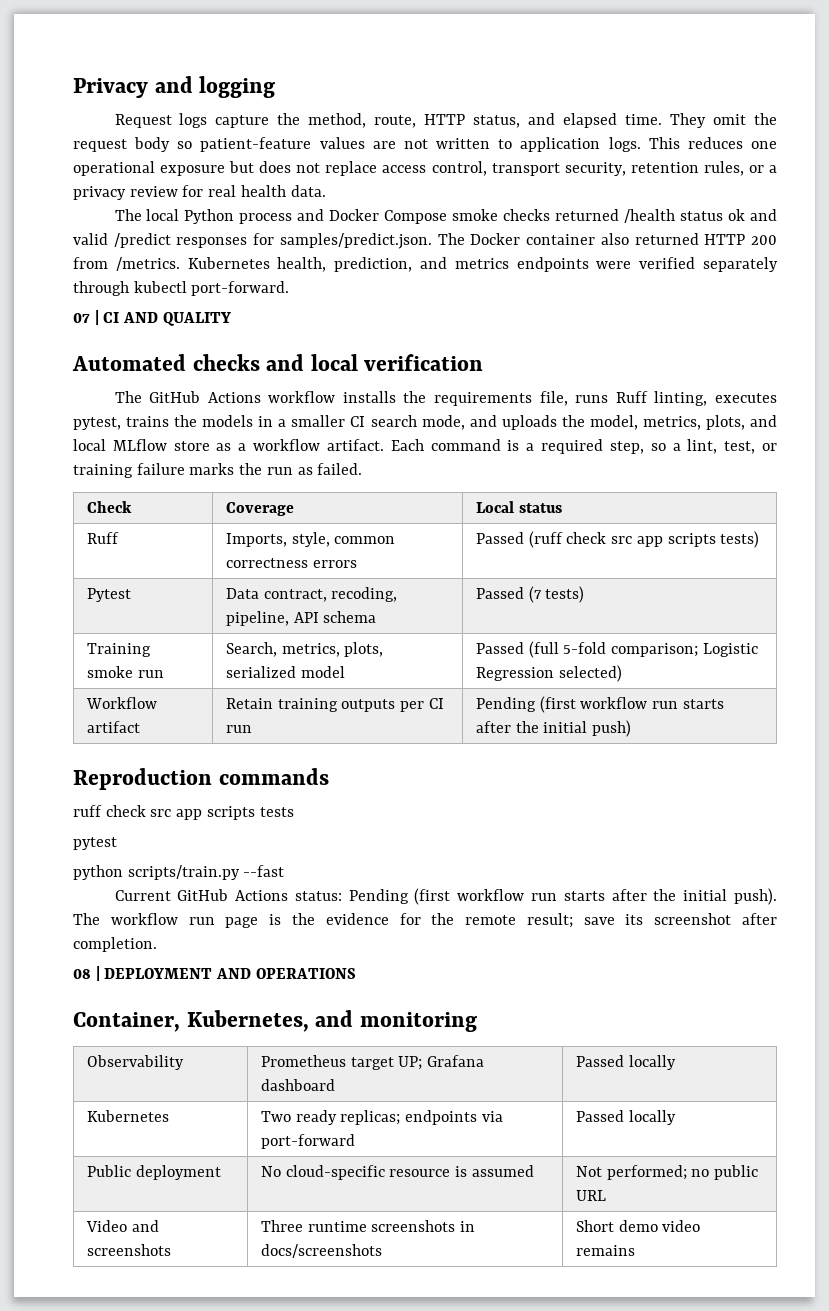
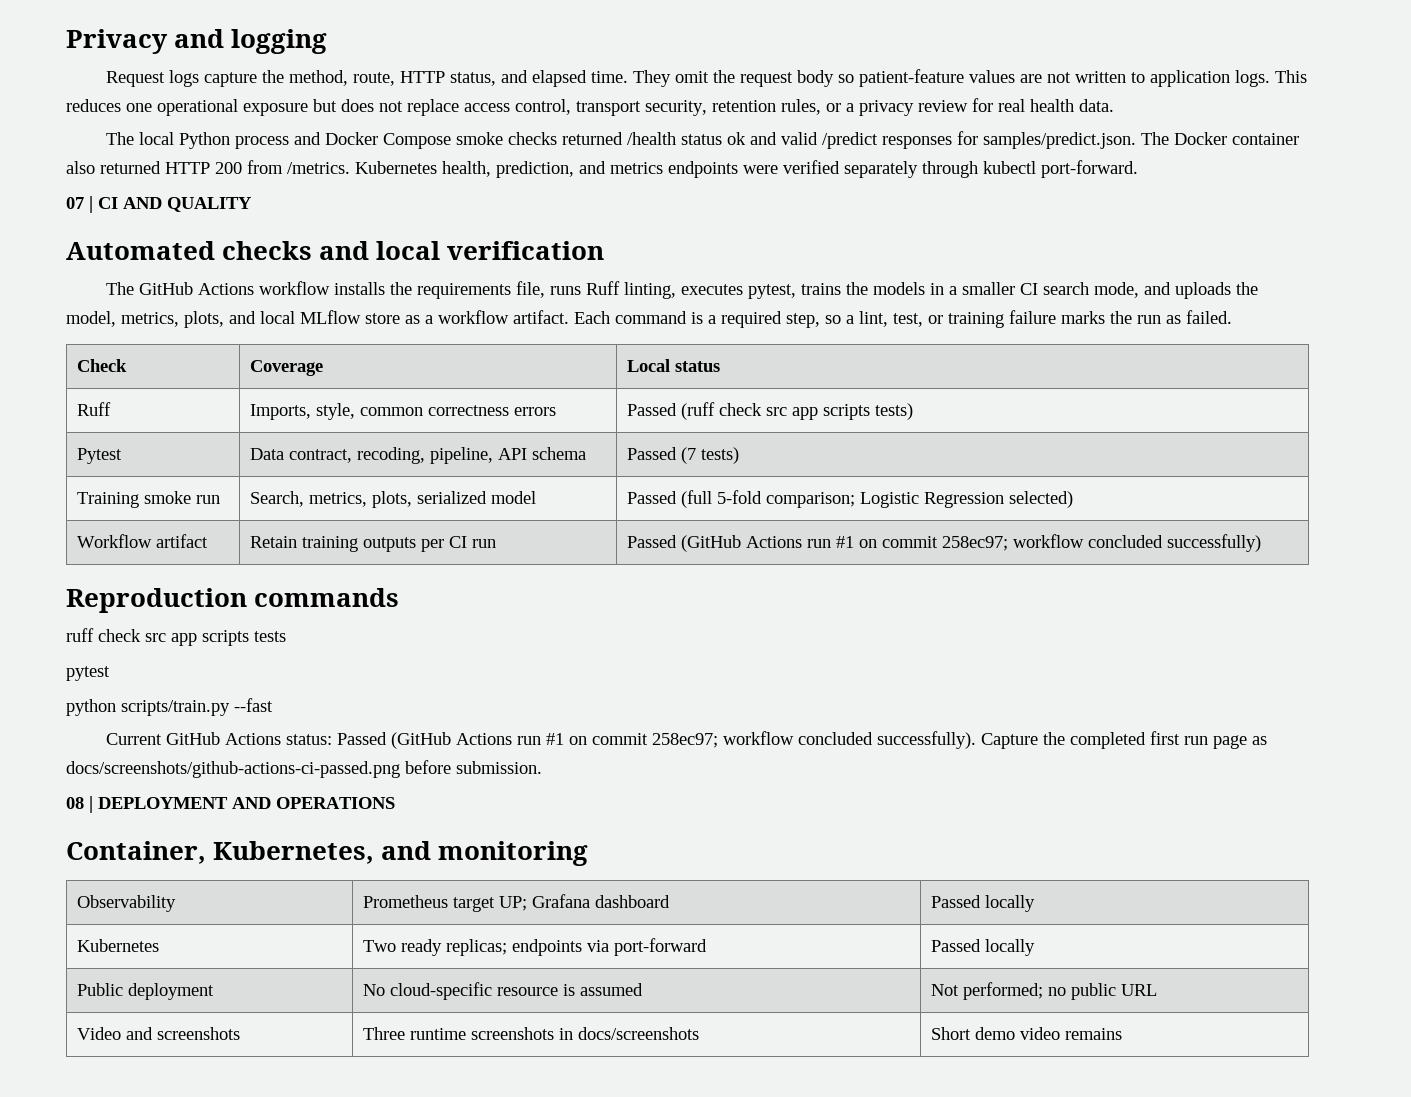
- Workflow artifact | Retain training outputs per CI run | Pending (first workflow run starts after the initial push)
+ Workflow artifact | Retain training outputs per CI run | Passed (GitHub Actions run #1 on commit 258ec97; workflow concluded successfully)
- Current GitHub Actions status: Pending (first workflow run starts after the initial push). The workflow run page is the evidence for the remote result; save its screenshot after completion.
+ Current GitHub Actions status: Passed (GitHub Actions run #1 on commit 258ec97; workflow concluded successfully). Capture the completed first run page as docs/screenshots/github-actions-ci-passed.png before submission.

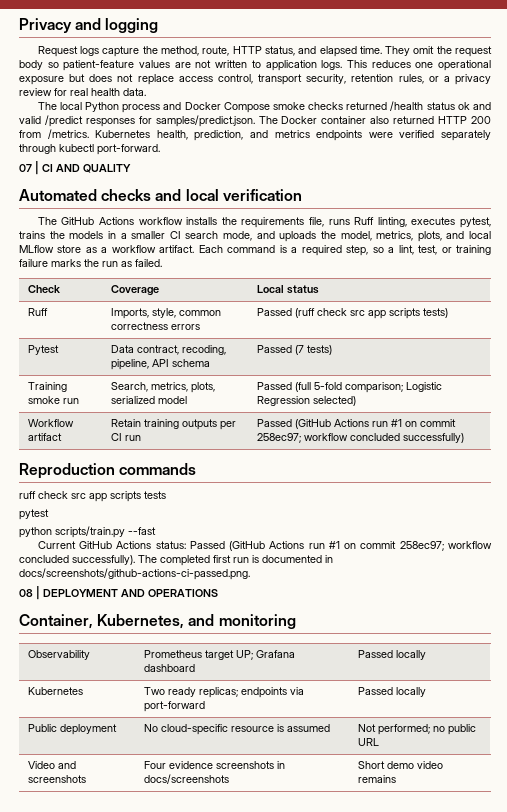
- Capture the completed first run page as docs/screenshots/github-actions-ci-passed.png before submission.
+ The completed first run is documented in docs/screenshots/github-actions-ci-passed.png.
- Video and screenshots | Three runtime screenshots in docs/screenshots | Short demo video remains
+ Video and screenshots | Four evidence screenshots in docs/screenshots | Short demo video remains

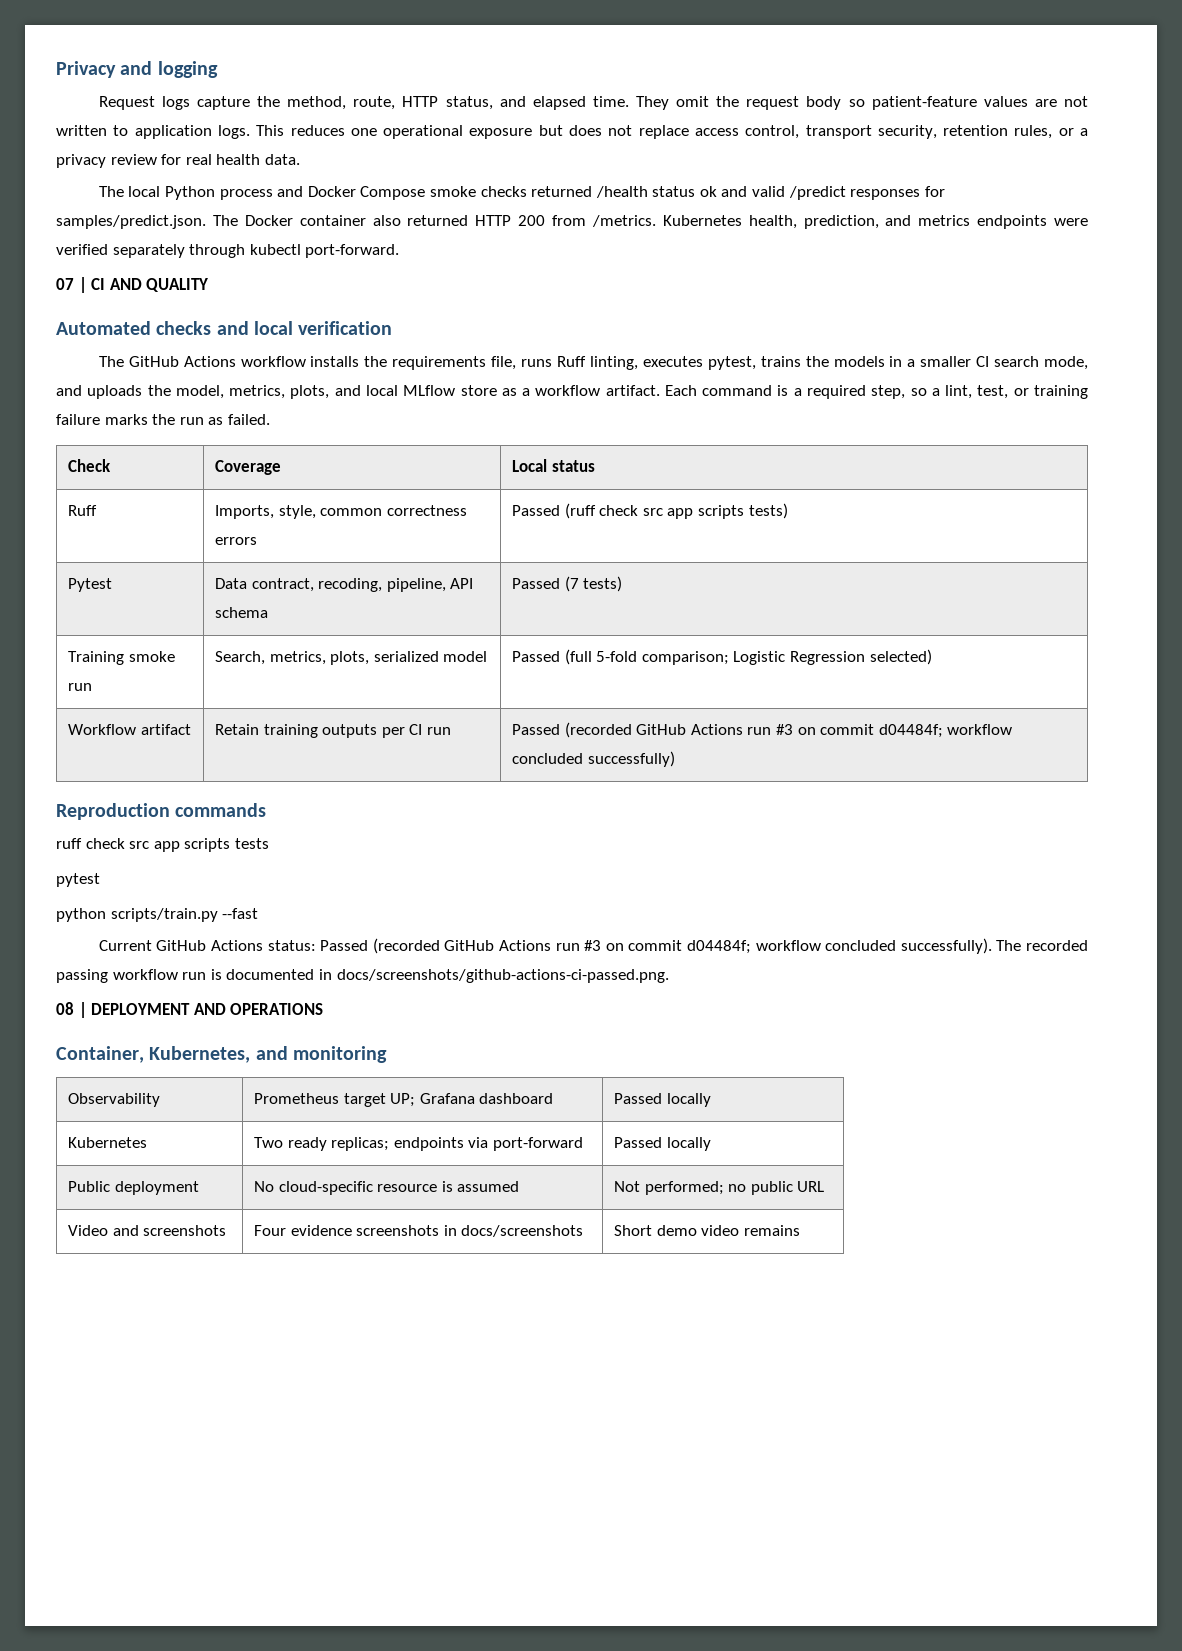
- Workflow artifact | Retain training outputs per CI run | Passed (GitHub Actions run #1 on commit 258ec97; workflow concluded successfully)
+ Workflow artifact | Retain training outputs per CI run | Passed (recorded GitHub Actions run #3 on commit d04484f; workflow concluded successfully)
- Current GitHub Actions status: Passed (GitHub Actions run #1 on commit 258ec97; workflow concluded successfully).
+ Current GitHub Actions status: Passed (recorded GitHub Actions run #3 on commit d04484f; workflow concluded successfully).
- The completed first run is documented in docs/screenshots/github-actions-ci-passed.png.
+ The recorded passing workflow run is documented in docs/screenshots/github-actions-ci-passed.png.

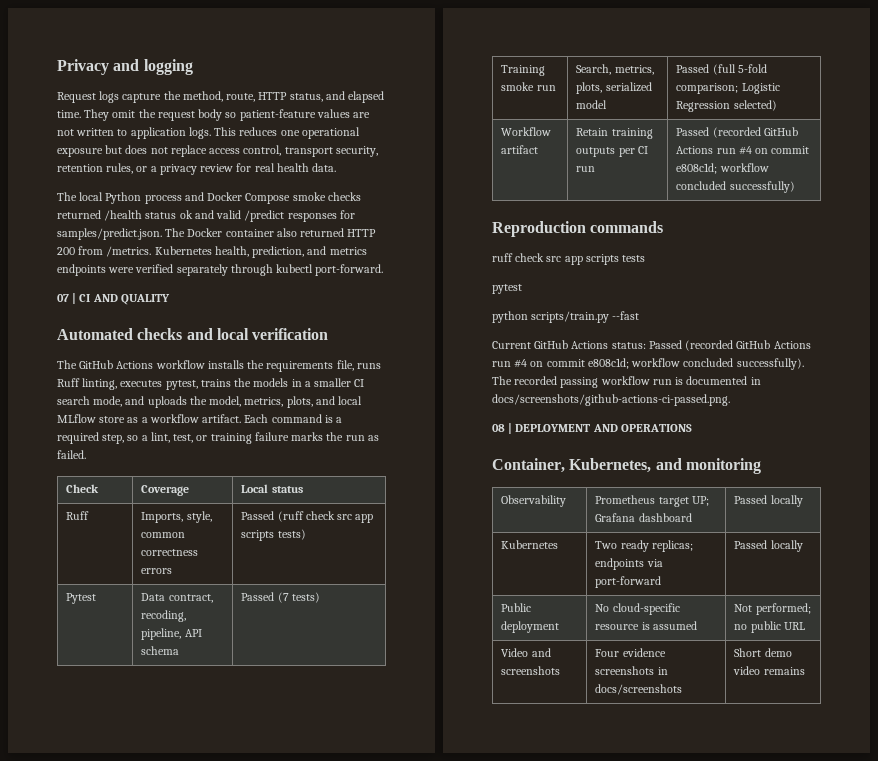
- Workflow artifact | Retain training outputs per CI run | Passed (recorded GitHub Actions run #3 on commit d04484f; workflow concluded successfully)
+ Workflow artifact | Retain training outputs per CI run | Passed (recorded GitHub Actions run #4 on commit e808c1d; workflow concluded successfully)
- Current GitHub Actions status: Passed (recorded GitHub Actions run #3 on commit d04484f; workflow concluded successfully).
+ Current GitHub Actions status: Passed (recorded GitHub Actions run #4 on commit e808c1d; workflow concluded successfully).

